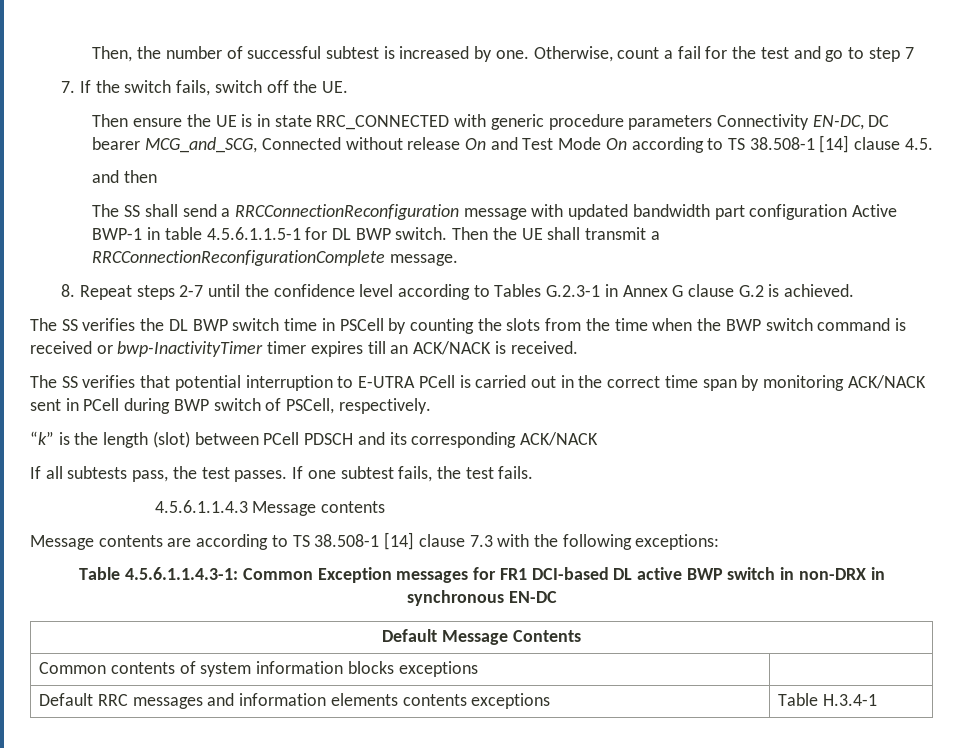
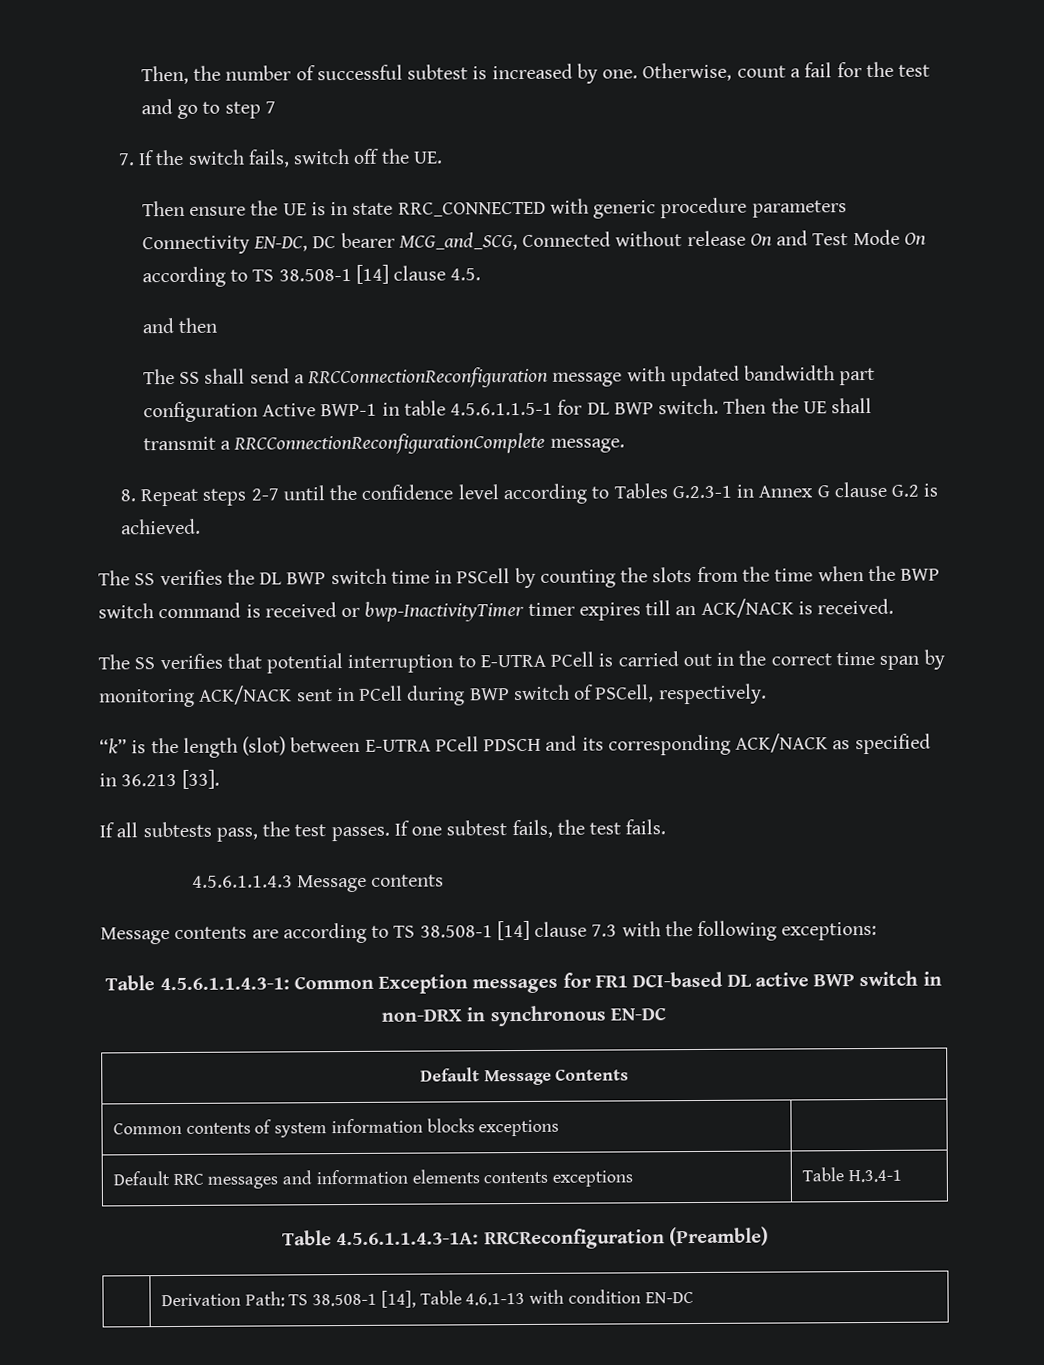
- “k” is the length (slot) between PCell PDSCH and its corresponding ACK/NACK
+ “k” is the length (slot) between E-UTRA PCell PDSCH and its corresponding ACK/NACK as specified in 36.213 [33].
+ Table 4.5.6.1.1.4.3-1A: RRCReconfiguration (Preamble)
+ | Derivation Path: TS 38.508-1 [14], Table 4.6.1-13 with condition EN-DC

